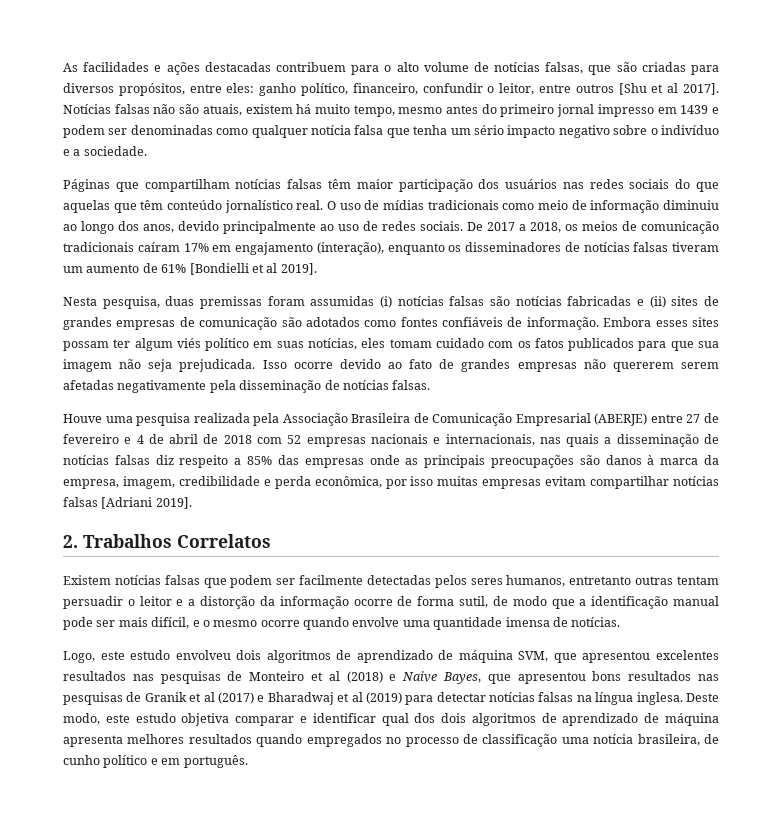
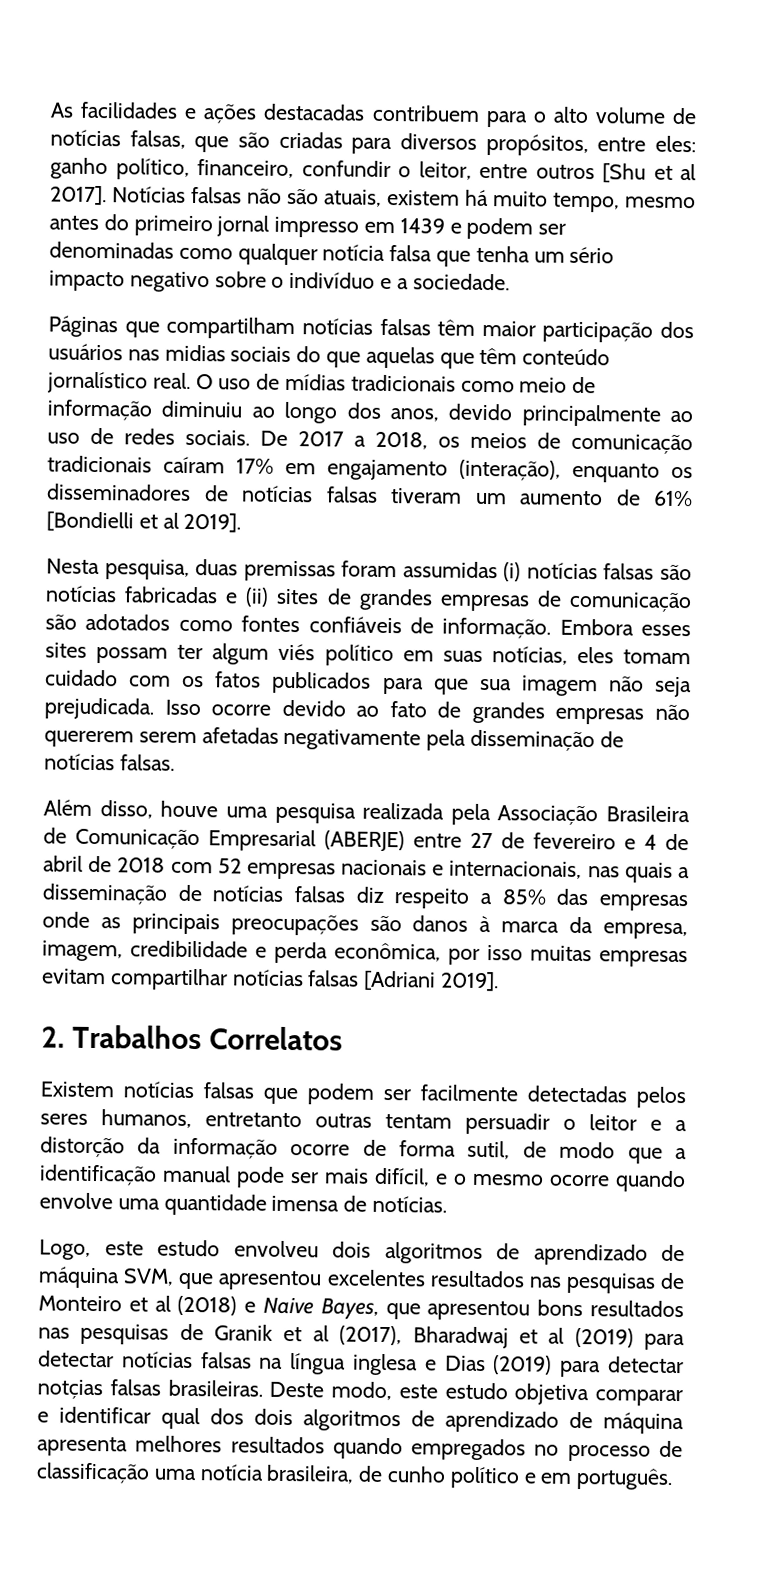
- Páginas que compartilham notícias falsas têm maior participação dos usuários nas redes sociais do que aquelas que têm conteúdo jornalístico real.
+ Páginas que compartilham notícias falsas têm maior participação dos usuários nas midias sociais do que aquelas que têm conteúdo jornalístico real.
- Houve uma pesquisa realizada pela Associação Brasileira de Comunicação Empresarial (ABERJE) entre 27 de fevereiro e 4 de abril de 2018 com 52 empresas nacionais e internacionais, nas quais a disseminação de notícias falsas diz respeito a 85% das empresas onde as principais preocupações são danos à marca da empresa, imagem, credibilidade e perda econômica, por isso muitas empresas evitam compartilhar notícias falsas [Adriani 2019].
+ Além disso, houve uma pesquisa realizada pela Associação Brasileira de Comunicação Empresarial (ABERJE) entre 27 de fevereiro e 4 de abril de 2018 com 52 empresas nacionais e internacionais, nas quais a disseminação de notícias falsas diz respeito a 85% das empresas onde as principais preocupações são danos à marca da empresa, imagem, credibilidade e perda econômica, por isso muitas empresas evitam compartilhar notícias falsas [Adriani 2019].
- Logo, este estudo envolveu dois algoritmos de aprendizado de máquina SVM, que apresentou excelentes resultados nas pesquisas de Monteiro et al (2018) e Naive Bayes, que apresentou bons resultados nas pesquisas de Granik et al (2017) e Bharadwaj et al (2019) para detectar notícias falsas na língua inglesa.
+ Logo, este estudo envolveu dois algoritmos de aprendizado de máquina SVM, que apresentou excelentes resultados nas pesquisas de Monteiro et al (2018) e Naive Bayes, que apresentou bons resultados nas pesquisas de Granik et al (2017), Bharadwaj et al (2019) para detectar notícias falsas na língua inglesa e Dias (2019) para detectar notçias falsas brasileiras.

